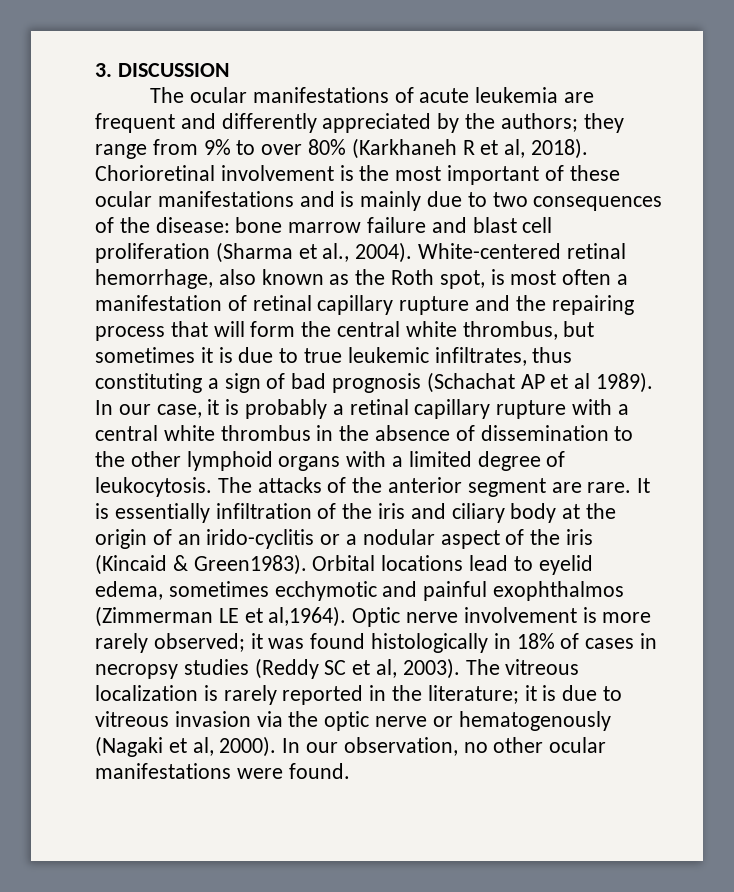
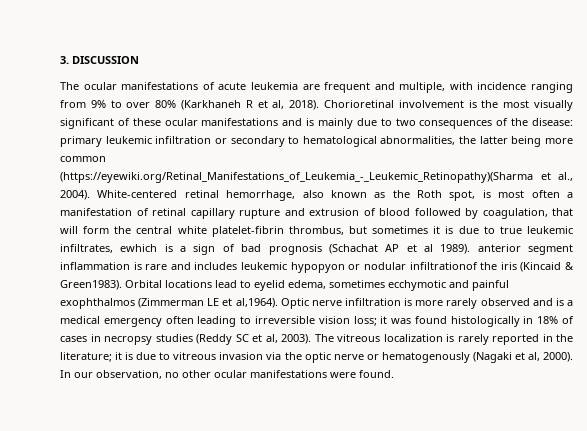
- The ocular manifestations of acute leukemia are frequent and differently appreciated by the authors; they range from 9% to over 80% (Karkhaneh R et al, 2018).
+ The ocular manifestations of acute leukemia are frequent and multiple, with incidence ranging from 9% to over 80% (Karkhaneh R et al, 2018).
- Chorioretinal involvement is the most important of these ocular manifestations and is mainly due to two consequences of the disease: bone marrow failure and blast cell proliferation (Sharma et al., 2004).
+ Chorioretinal involvement is the most visually significant of these ocular manifestations and is mainly due to two consequences of the disease: primary leukemic infiltration or secondary to hematological abnormalities, the latter being more common (https://eyewiki.org/Retinal_Manifestations_of_Leukemia_-_Leukemic_Retinopathy)(Sharma et al., 2004).
- White-centered retinal hemorrhage, also known as the Roth spot, is most often a manifestation of retinal capillary rupture and the repairing process that will form the central white thrombus, but sometimes it is due to true leukemic infiltrates, thus constituting a sign of bad prognosis (Schachat AP et al 1989). In our case, it is probably a retinal capillary rupture with a central white thrombus in the absence of dissemination to the other lymphoid organs with a limited degree of leukocytosis. The attacks of the anterior segment are rare. It is essentially infiltration of the iris and ciliary body at the origin of an irido-cyclitis or a nodular aspect of the iris (Kincaid & Green1983).
+ White-centered retinal hemorrhage, also known as the Roth spot, is most often a manifestation of retinal capillary rupture and extrusion of blood followed by coagulation, that will form the central white platelet-fibrin thrombus, but sometimes it is due to true leukemic infiltrates, ewhich is a sign of bad prognosis (Schachat AP et al 1989). anterior segment inflammation is rare and includes leukemic hypopyon or nodular infiltrationof the iris (Kincaid & Green1983).
- Optic nerve involvement is more rarely observed; it was found histologically in 18% of cases in necropsy studies (Reddy SC et al, 2003).
+ Optic nerve infiltration is more rarely observed and is a medical emergency often leading to irreversible vision loss; it was found histologically in 18% of cases in necropsy studies (Reddy SC et al, 2003).

